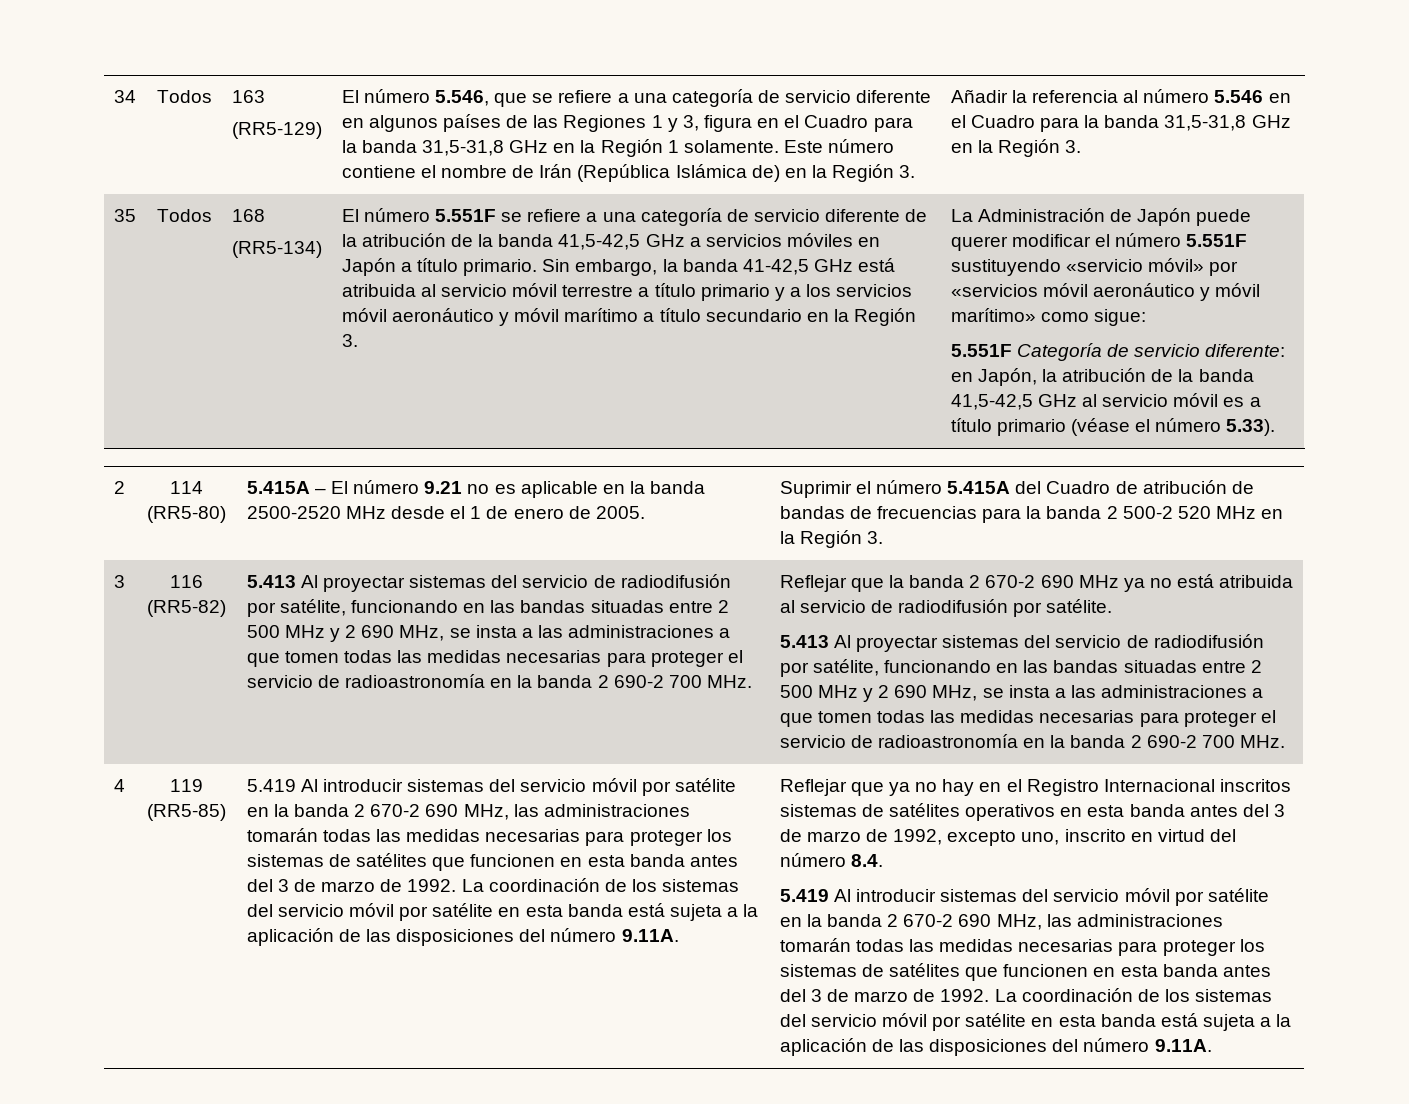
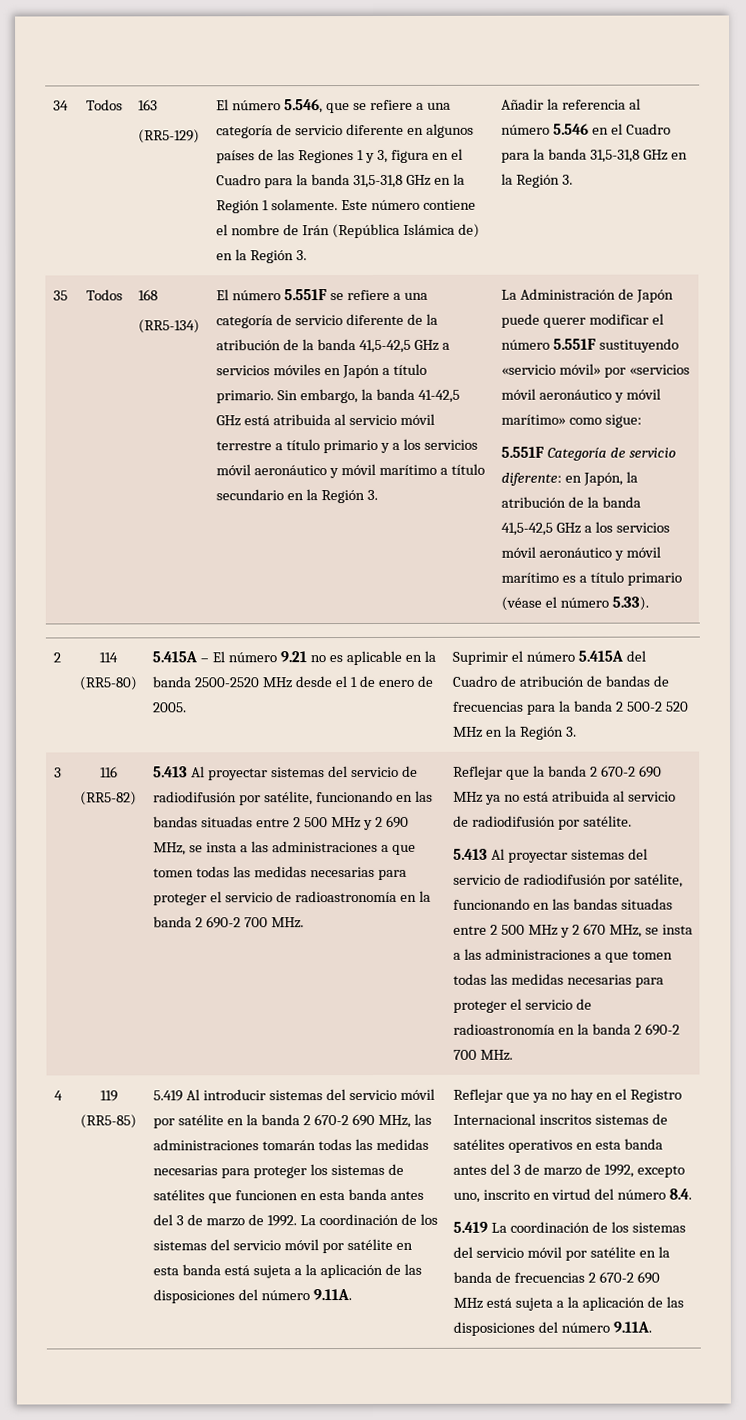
- 5.551F Categoría de servicio diferente: en Japón, la atribución de la banda 41,5-42,5 GHz al servicio móvil es a título primario (véase el número 5.33).
+ 5.551F Categoría de servicio diferente: en Japón, la atribución de la banda 41,5-42,5 GHz a los servicios móvil aeronáutico y móvil marítimo es a título primario (véase el número 5.33).
  Reflejar que la banda 2 670-2 690 MHz ya no está atribuida al servicio de radiodifusión por satélite.
- 5.413 Al proyectar sistemas del servicio de radiodifusión por satélite, funcionando en las bandas situadas entre 2 500 MHz y 2 690 MHz, se insta a las administraciones a que tomen todas las medidas necesarias para proteger el servicio de radioastronomía en la banda 2 690-2 700 MHz.
+ 5.413 Al proyectar sistemas del servicio de radiodifusión por satélite, funcionando en las bandas situadas entre 2 500 MHz y 2 670 MHz, se insta a las administraciones a que tomen todas las medidas necesarias para proteger el servicio de radioastronomía en la banda 2 690-2 700 MHz.
  Reflejar que ya no hay en el Registro Internacional inscritos sistemas de satélites operativos en esta banda antes del 3 de marzo de 1992, excepto uno, inscrito en virtud del número 8.4.
- 5.419 Al introducir sistemas del servicio móvil por satélite en la banda 2 670-2 690 MHz, las administraciones tomarán todas las medidas necesarias para proteger los sistemas de satélites que funcionen en esta banda antes del 3 de marzo de 1992. La coordinación de los sistemas del servicio móvil por satélite en esta banda está sujeta a la aplicación de las disposiciones del número 9.11A.
+ 5.419 La coordinación de los sistemas del servicio móvil por satélite en la banda de frecuencias 2 670-2 690 MHz está sujeta a la aplicación de las disposiciones del número 9.11A.

